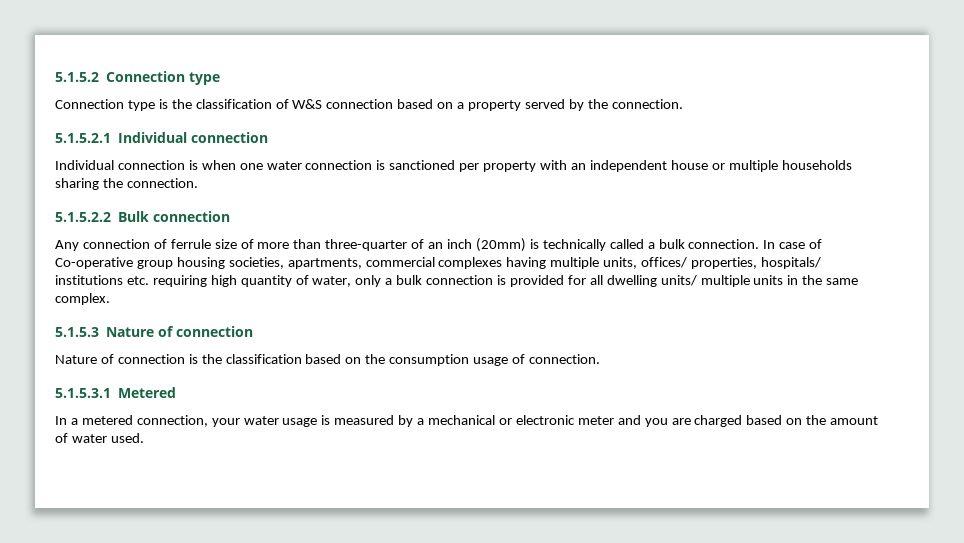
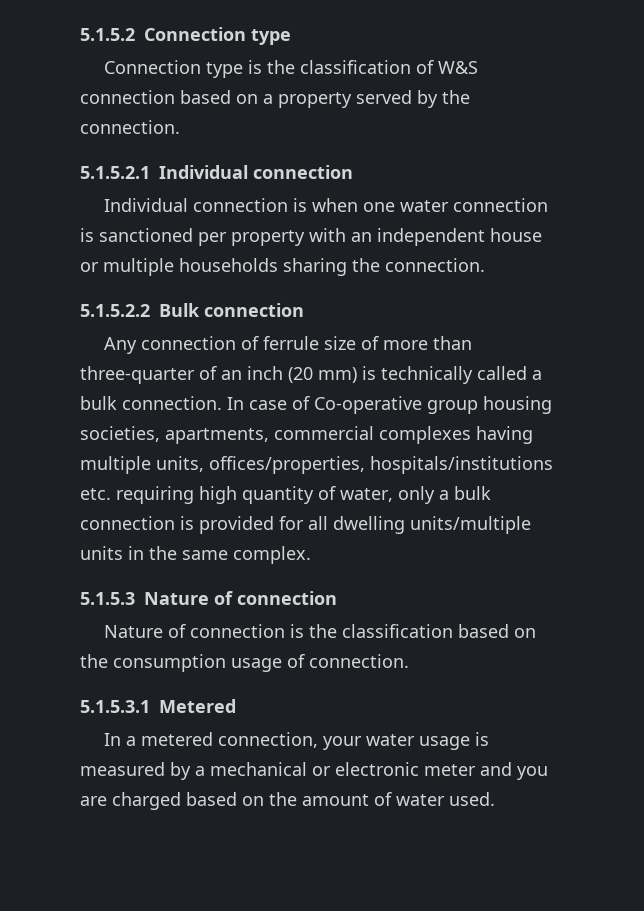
- Any connection of ferrule size of more than three-quarter of an inch (20mm) is technically called a bulk connection.
+ Any connection of ferrule size of more than three-quarter of an inch (20 mm) is technically called a bulk connection.
- In case of Co-operative group housing societies, apartments, commercial complexes having multiple units, offices/ properties, hospitals/ institutions etc. requiring high quantity of water, only a bulk connection is provided for all dwelling units/ multiple units in the same complex.
+ In case of Co-operative group housing societies, apartments, commercial complexes having multiple units, offices/properties, hospitals/institutions etc. requiring high quantity of water, only a bulk connection is provided for all dwelling units/multiple units in the same complex.

